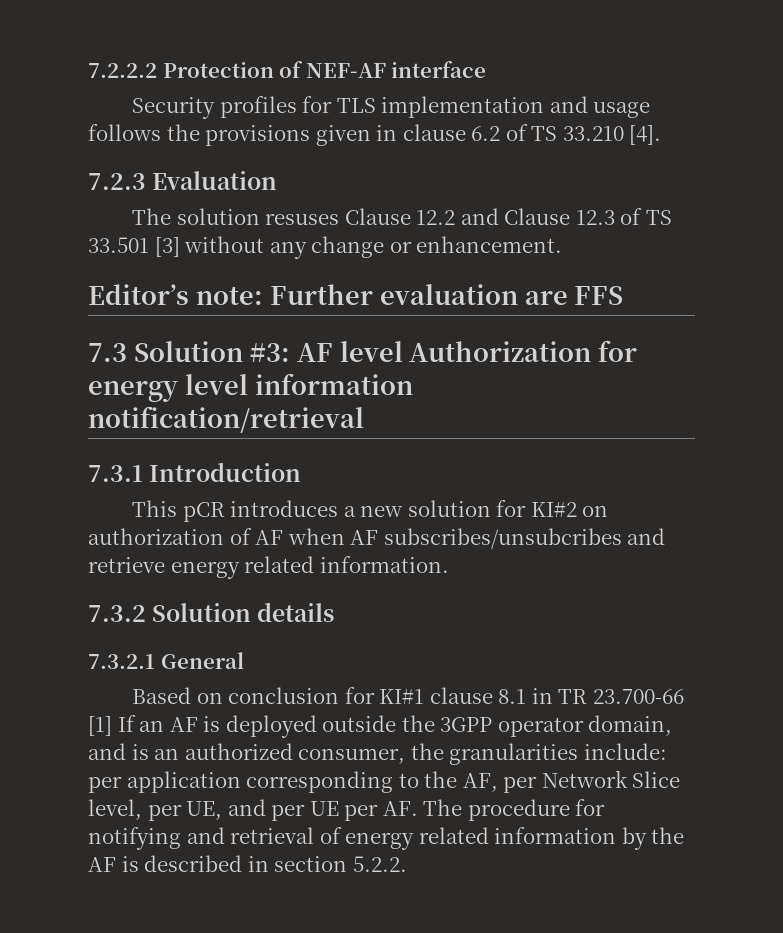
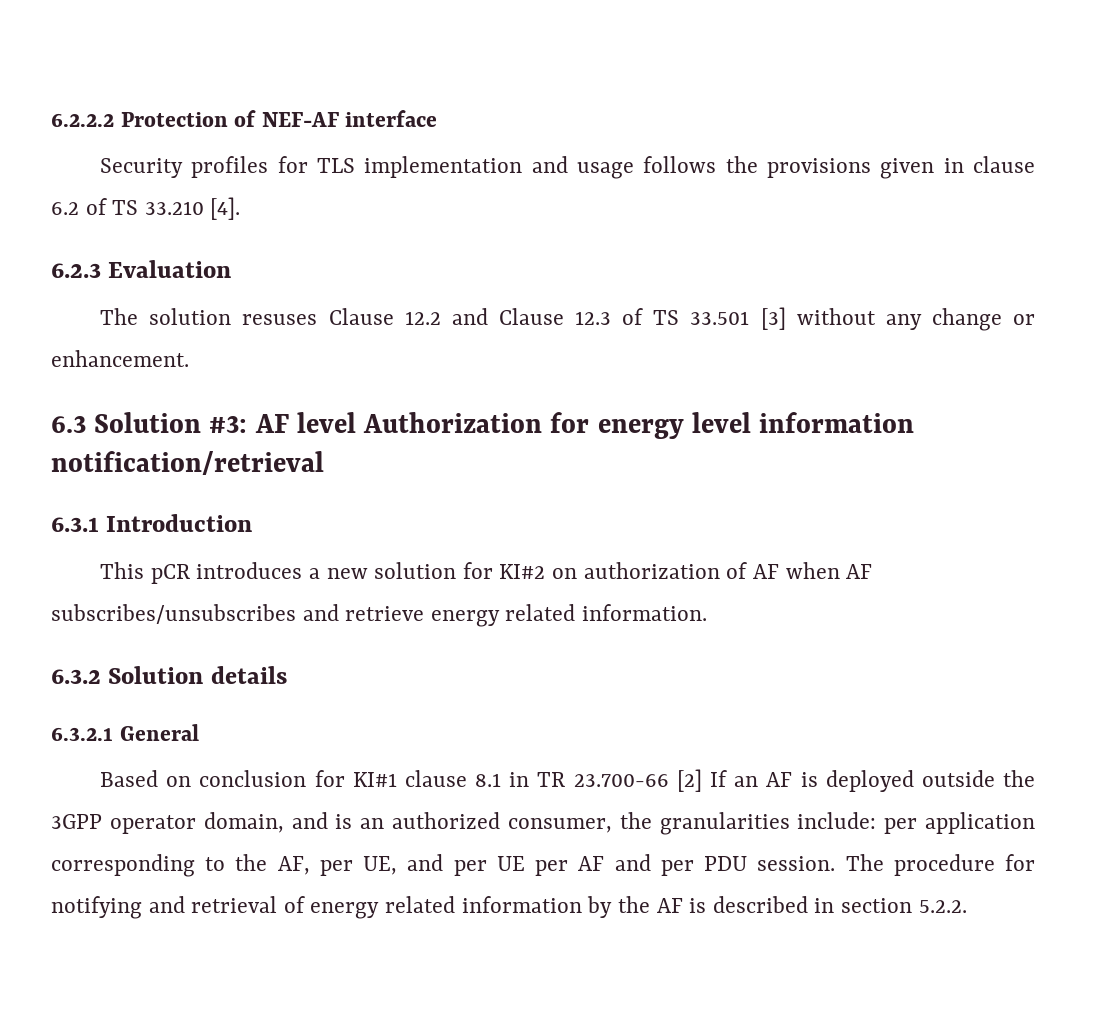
- 7.2.2.2 Protection of NEF-AF interface
+ 6.2.2.2 Protection of NEF-AF interface
- 7.2.3 Evaluation
+ 6.2.3 Evaluation
- Editor’s note: Further evaluation are FFS
- 7.3 Solution #3: AF level Authorization for energy level information notification/retrieval
+ 6.3 Solution #3: AF level Authorization for energy level information notification/retrieval
- 7.3.1 Introduction
+ 6.3.1 Introduction
- This pCR introduces a new solution for KI#2 on authorization of AF when AF subscribes/unsubcribes and retrieve energy related information.
+ This pCR introduces a new solution for KI#2 on authorization of AF when AF subscribes/unsubscribes and retrieve energy related information.
- 7.3.2 Solution details
+ 6.3.2 Solution details
- 7.3.2.1 General
+ 6.3.2.1 General
- Based on conclusion for KI#1 clause 8.1 in TR 23.700-66 [1] If an AF is deployed outside the 3GPP operator domain, and is an authorized consumer, the granularities include: per application corresponding to the AF, per Network Slice level, per UE, and per UE per AF. The procedure for notifying and retrieval of energy related information by the AF is described in section 5.2.2.
+ Based on conclusion for KI#1 clause 8.1 in TR 23.700-66 [2] If an AF is deployed outside the 3GPP operator domain, and is an authorized consumer, the granularities include: per application corresponding to the AF, per UE, and per UE per AF and per PDU session. The procedure for notifying and retrieval of energy related information by the AF is described in section 5.2.2.

